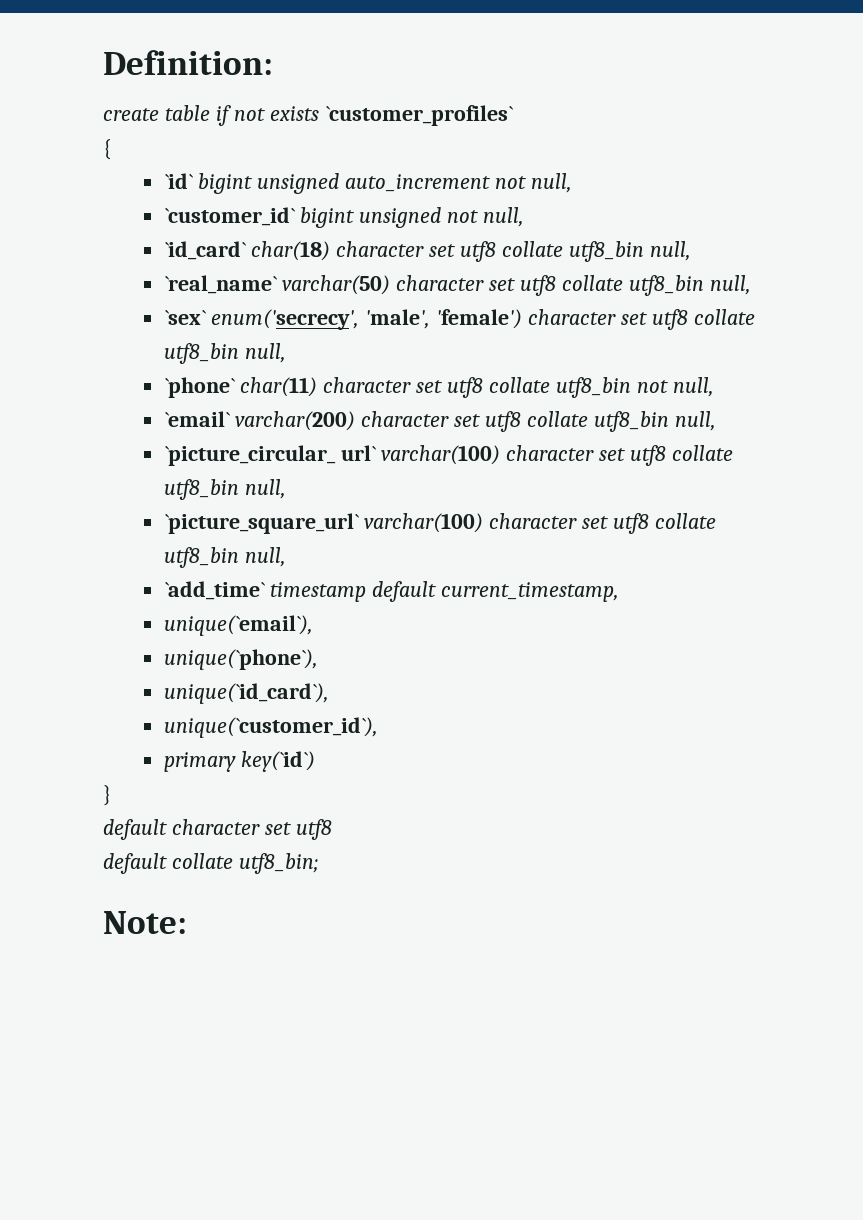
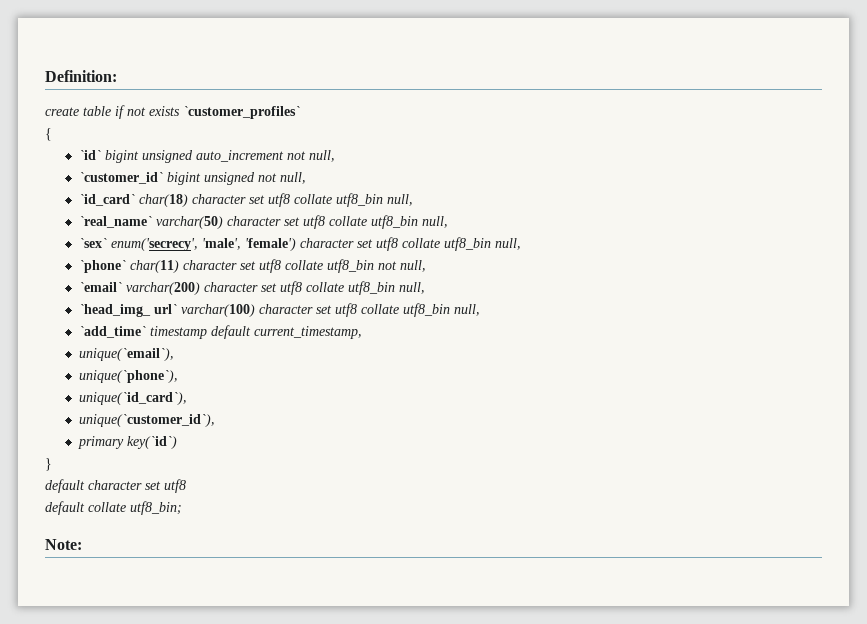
- `picture_circular_ url` varchar(100) character set utf8 collate utf8_bin null,
+ `head_img_ url` varchar(100) character set utf8 collate utf8_bin null,
- `picture_square_url` varchar(100) character set utf8 collate utf8_bin null,

